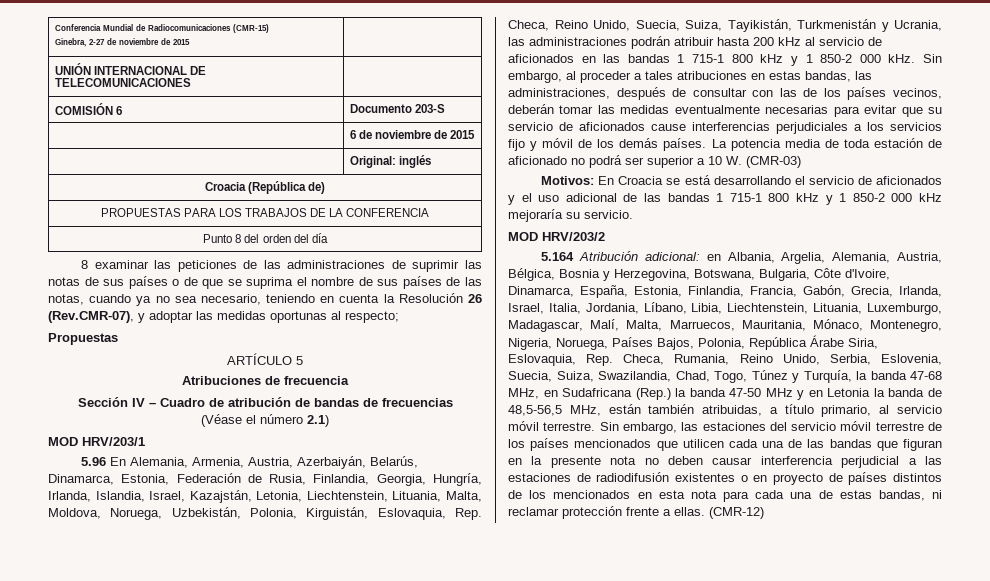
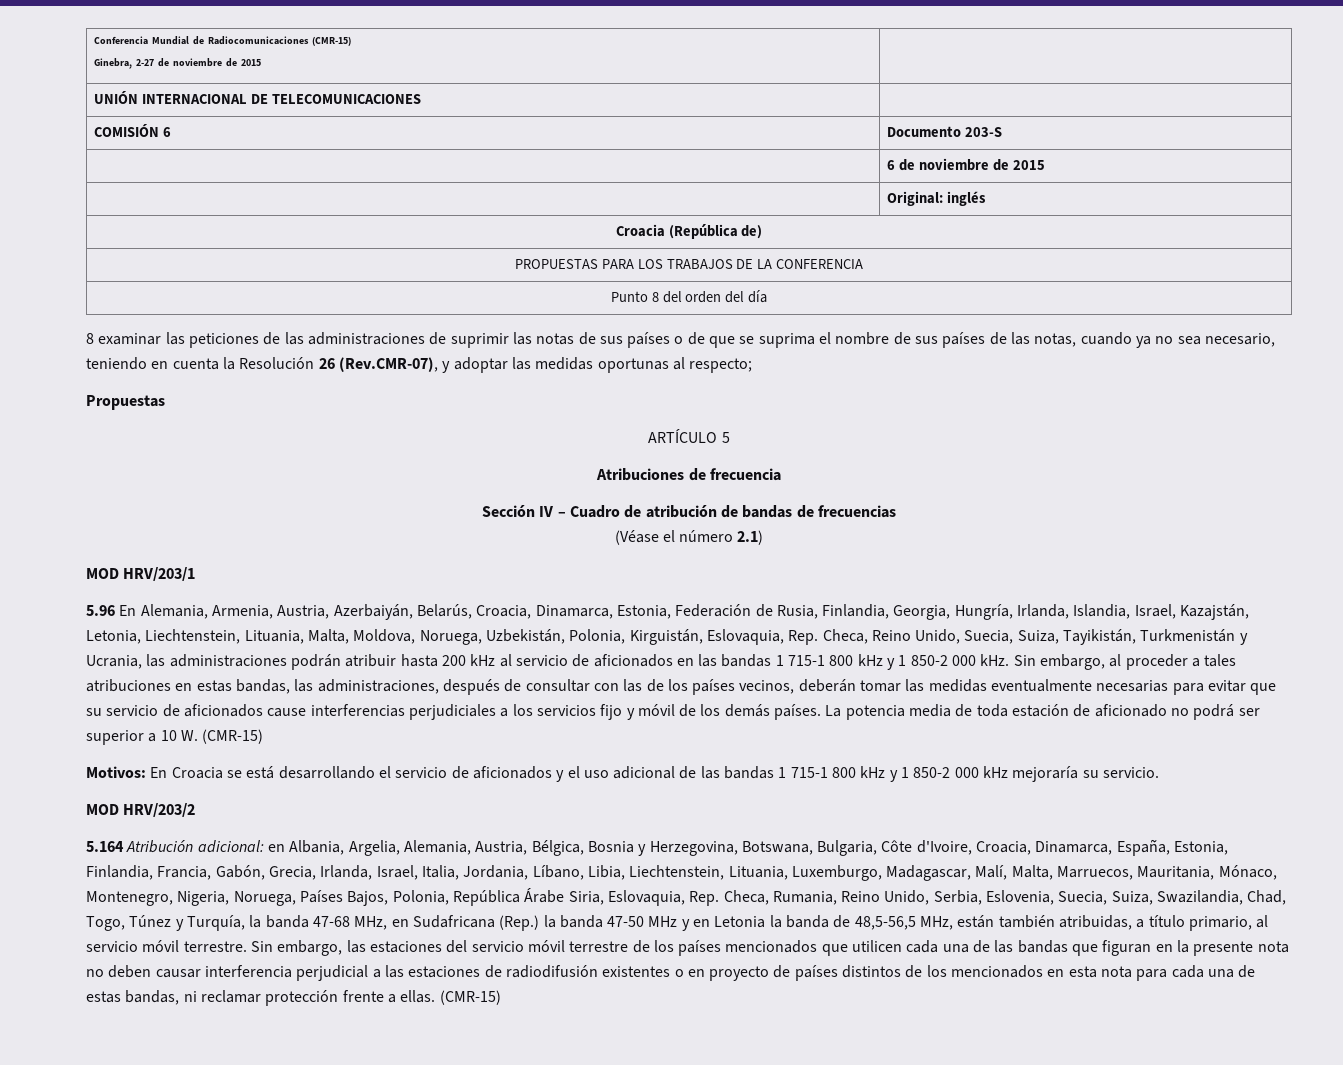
- 5.96 En Alemania, Armenia, Austria, Azerbaiyán, Belarús, Dinamarca, Estonia, Federación de Rusia, Finlandia, Georgia, Hungría, Irlanda, Islandia, Israel, Kazajstán, Letonia, Liechtenstein, Lituania, Malta, Moldova, Noruega, Uzbekistán, Polonia, Kirguistán, Eslovaquia, Rep. Checa, Reino Unido, Suecia, Suiza, Tayikistán, Turkmenistán y Ucrania, las administraciones podrán atribuir hasta 200 kHz al servicio de aficionados en las bandas 1 715-1 800 kHz y 1 850-2 000 kHz.
+ 5.96 En Alemania, Armenia, Austria, Azerbaiyán, Belarús, Croacia, Dinamarca, Estonia, Federación de Rusia, Finlandia, Georgia, Hungría, Irlanda, Islandia, Israel, Kazajstán, Letonia, Liechtenstein, Lituania, Malta, Moldova, Noruega, Uzbekistán, Polonia, Kirguistán, Eslovaquia, Rep. Checa, Reino Unido, Suecia, Suiza, Tayikistán, Turkmenistán y Ucrania, las administraciones podrán atribuir hasta 200 kHz al servicio de aficionados en las bandas 1 715-1 800 kHz y 1 850-2 000 kHz.
- La potencia media de toda estación de aficionado no podrá ser superior a 10 W. (CMR-03)
+ La potencia media de toda estación de aficionado no podrá ser superior a 10 W. (CMR-15)
- en Albania, Argelia, Alemania, Austria, Bélgica, Bosnia y Herzegovina, Botswana, Bulgaria, Côte d'Ivoire, Dinamarca, España, Estonia, Finlandia, Francia, Gabón, Grecia, Irlanda, Israel, Italia, Jordania, Líbano, Libia, Liechtenstein, Lituania, Luxemburgo, Madagascar, Malí, Malta, Marruecos, Mauritania, Mónaco, Montenegro, Nigeria, Noruega, Países Bajos, Polonia, República Árabe Siria, Eslovaquia, Rep. Checa, Rumania, Reino Unido, Serbia, Eslovenia, Suecia, Suiza, Swazilandia, Chad, Togo, Túnez y Turquía, la banda 47-68 MHz, en Sudafricana (Rep.) la banda 47-50 MHz y en Letonia la banda de 48,5-56,5 MHz, están también atribuidas, a título primario, al servicio móvil terrestre.
+ en Albania, Argelia, Alemania, Austria, Bélgica, Bosnia y Herzegovina, Botswana, Bulgaria, Côte d'Ivoire, Croacia, Dinamarca, España, Estonia, Finlandia, Francia, Gabón, Grecia, Irlanda, Israel, Italia, Jordania, Líbano, Libia, Liechtenstein, Lituania, Luxemburgo, Madagascar, Malí, Malta, Marruecos, Mauritania, Mónaco, Montenegro, Nigeria, Noruega, Países Bajos, Polonia, República Árabe Siria, Eslovaquia, Rep. Checa, Rumania, Reino Unido, Serbia, Eslovenia, Suecia, Suiza, Swazilandia, Chad, Togo, Túnez y Turquía, la banda 47-68 MHz, en Sudafricana (Rep.) la banda 47-50 MHz y en Letonia la banda de 48,5-56,5 MHz, están también atribuidas, a título primario, al servicio móvil terrestre.
- Sin embargo, las estaciones del servicio móvil terrestre de los países mencionados que utilicen cada una de las bandas que figuran en la presente nota no deben causar interferencia perjudicial a las estaciones de radiodifusión existentes o en proyecto de países distintos de los mencionados en esta nota para cada una de estas bandas, ni reclamar protección frente a ellas. (CMR-12)
+ Sin embargo, las estaciones del servicio móvil terrestre de los países mencionados que utilicen cada una de las bandas que figuran en la presente nota no deben causar interferencia perjudicial a las estaciones de radiodifusión existentes o en proyecto de países distintos de los mencionados en esta nota para cada una de estas bandas, ni reclamar protección frente a ellas. (CMR-15)

